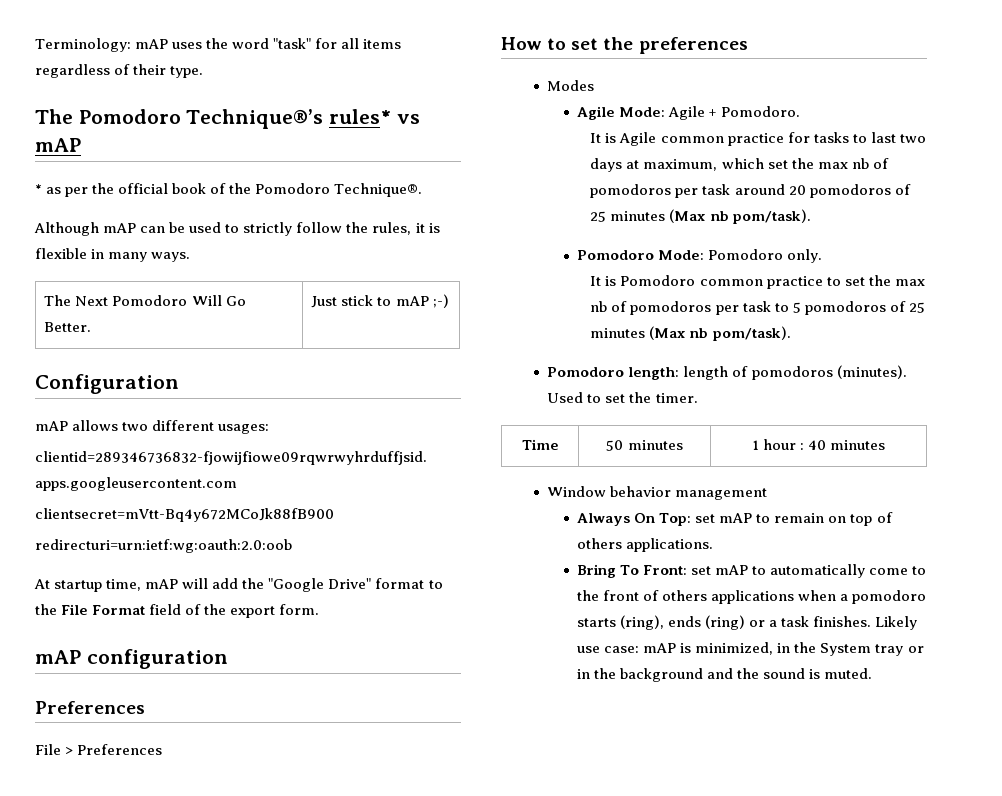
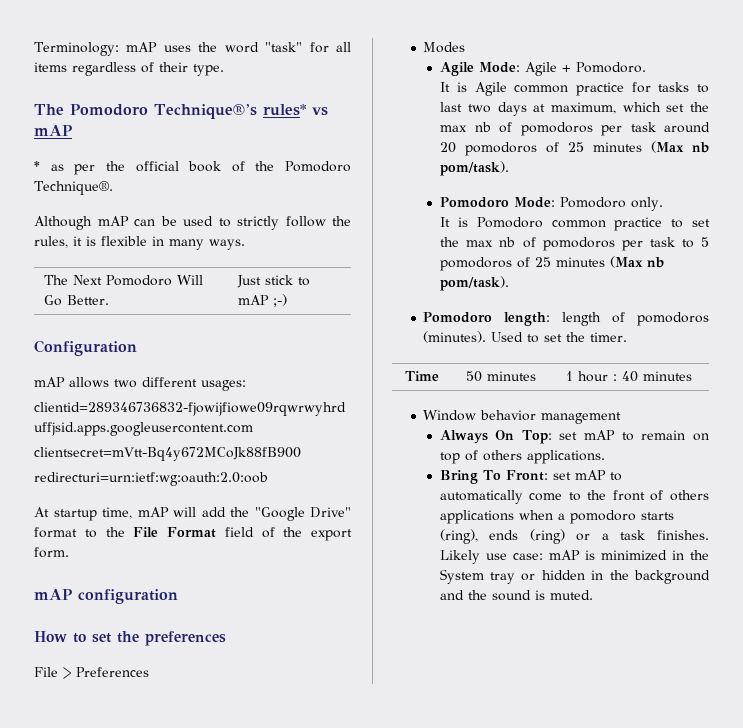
  mAP configuration
- Preferences
- File > Preferences
+ File > Preferences
- Likely use case: mAP is minimized, in the System tray or in the background and the sound is muted.
+ Likely use case: mAP is minimized in the System tray or hidden in the background and the sound is muted.

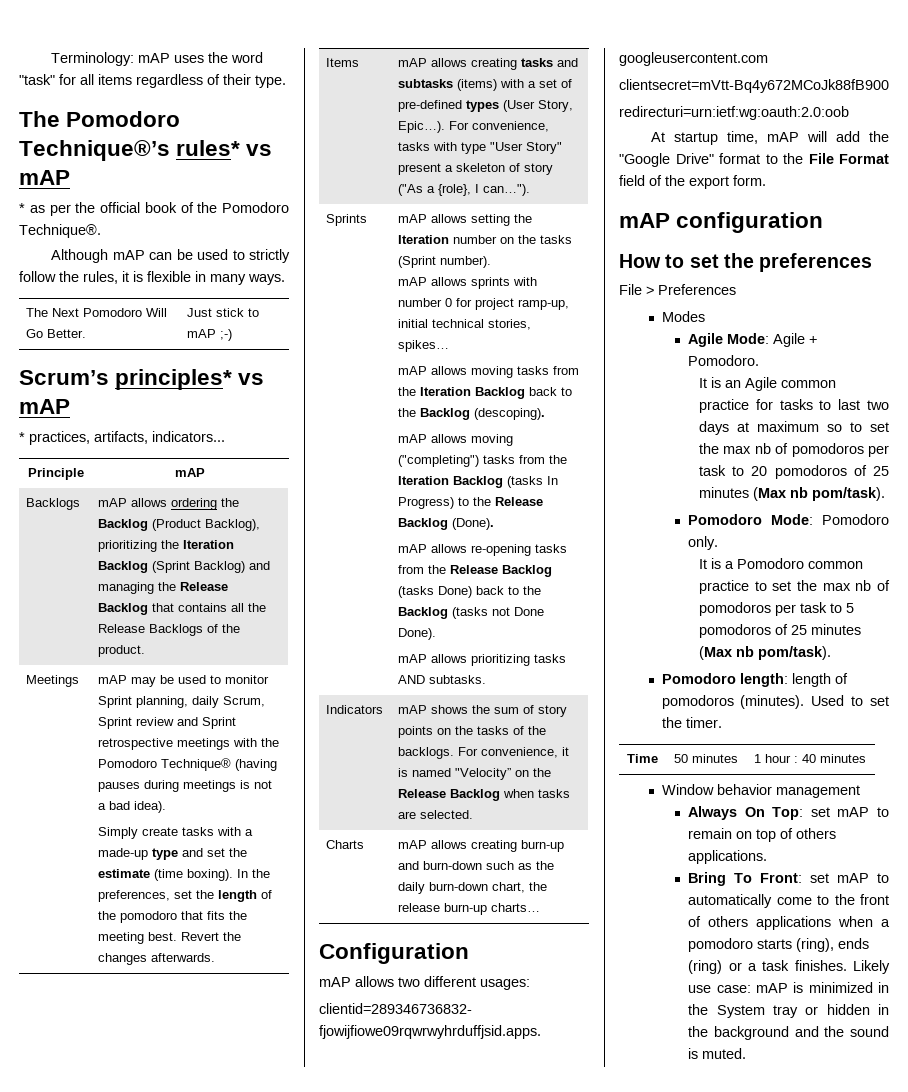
+ Scrum’s principles* vs mAP
+ * practices, artifacts, indicators...
+ Principle | mAP
+ Backlogs | mAP allows ordering the Backlog (Product Backlog), prioritizing the Iteration Backlog (Sprint Backlog) and managing the Release Backlog that contains all the Release Backlogs of the product.
+ Meetings | mAP may be used to monitor Sprint planning, daily Scrum, Sprint review and Sprint retrospective meetings with the Pomodoro Technique® (having pauses during meetings is not a bad idea).
+ Simply create tasks with a made-up type and set the estimate (time boxing). In the preferences, set the length of the pomodoro that fits the meeting best. Revert the changes afterwards.
+ Items | mAP allows creating tasks and subtasks (items) with a set of pre-defined types (User Story, Epic…). For convenience, tasks with type "User Story" present a skeleton of story ("As a {role}, I can…").
+ Sprints | mAP allows setting the Iteration number on the tasks (Sprint number).
+ mAP allows sprints with number 0 for project ramp-up, initial technical stories, spikes…
+ mAP allows moving tasks from the Iteration Backlog back to the Backlog (descoping).
+ mAP allows moving ("completing") tasks from the Iteration Backlog (tasks In Progress) to the Release Backlog (Done).
+ mAP allows re-opening tasks from the Release Backlog (tasks Done) back to the Backlog (tasks not Done Done).
+ mAP allows prioritizing tasks AND subtasks.
+ Indicators | mAP shows the sum of story points on the tasks of the backlogs. For convenience, it is named "Velocity” on the Release Backlog when tasks are selected.
+ Charts | mAP allows creating burn-up and burn-down such as the daily burn-down chart, the release burn-up charts…
- It is Agile common practice for tasks to last two days at maximum, which set the max nb of pomodoros per task around 20 pomodoros of 25 minutes (Max nb pom/task).
+ It is an Agile common practice for tasks to last two days at maximum so to set the max nb of pomodoros per task to 20 pomodoros of 25 minutes (Max nb pom/task).
- It is Pomodoro common practice to set the max nb of pomodoros per task to 5 pomodoros of 25 minutes (Max nb pom/task).
+ It is a Pomodoro common practice to set the max nb of pomodoros per task to 5 pomodoros of 25 minutes (Max nb pom/task).

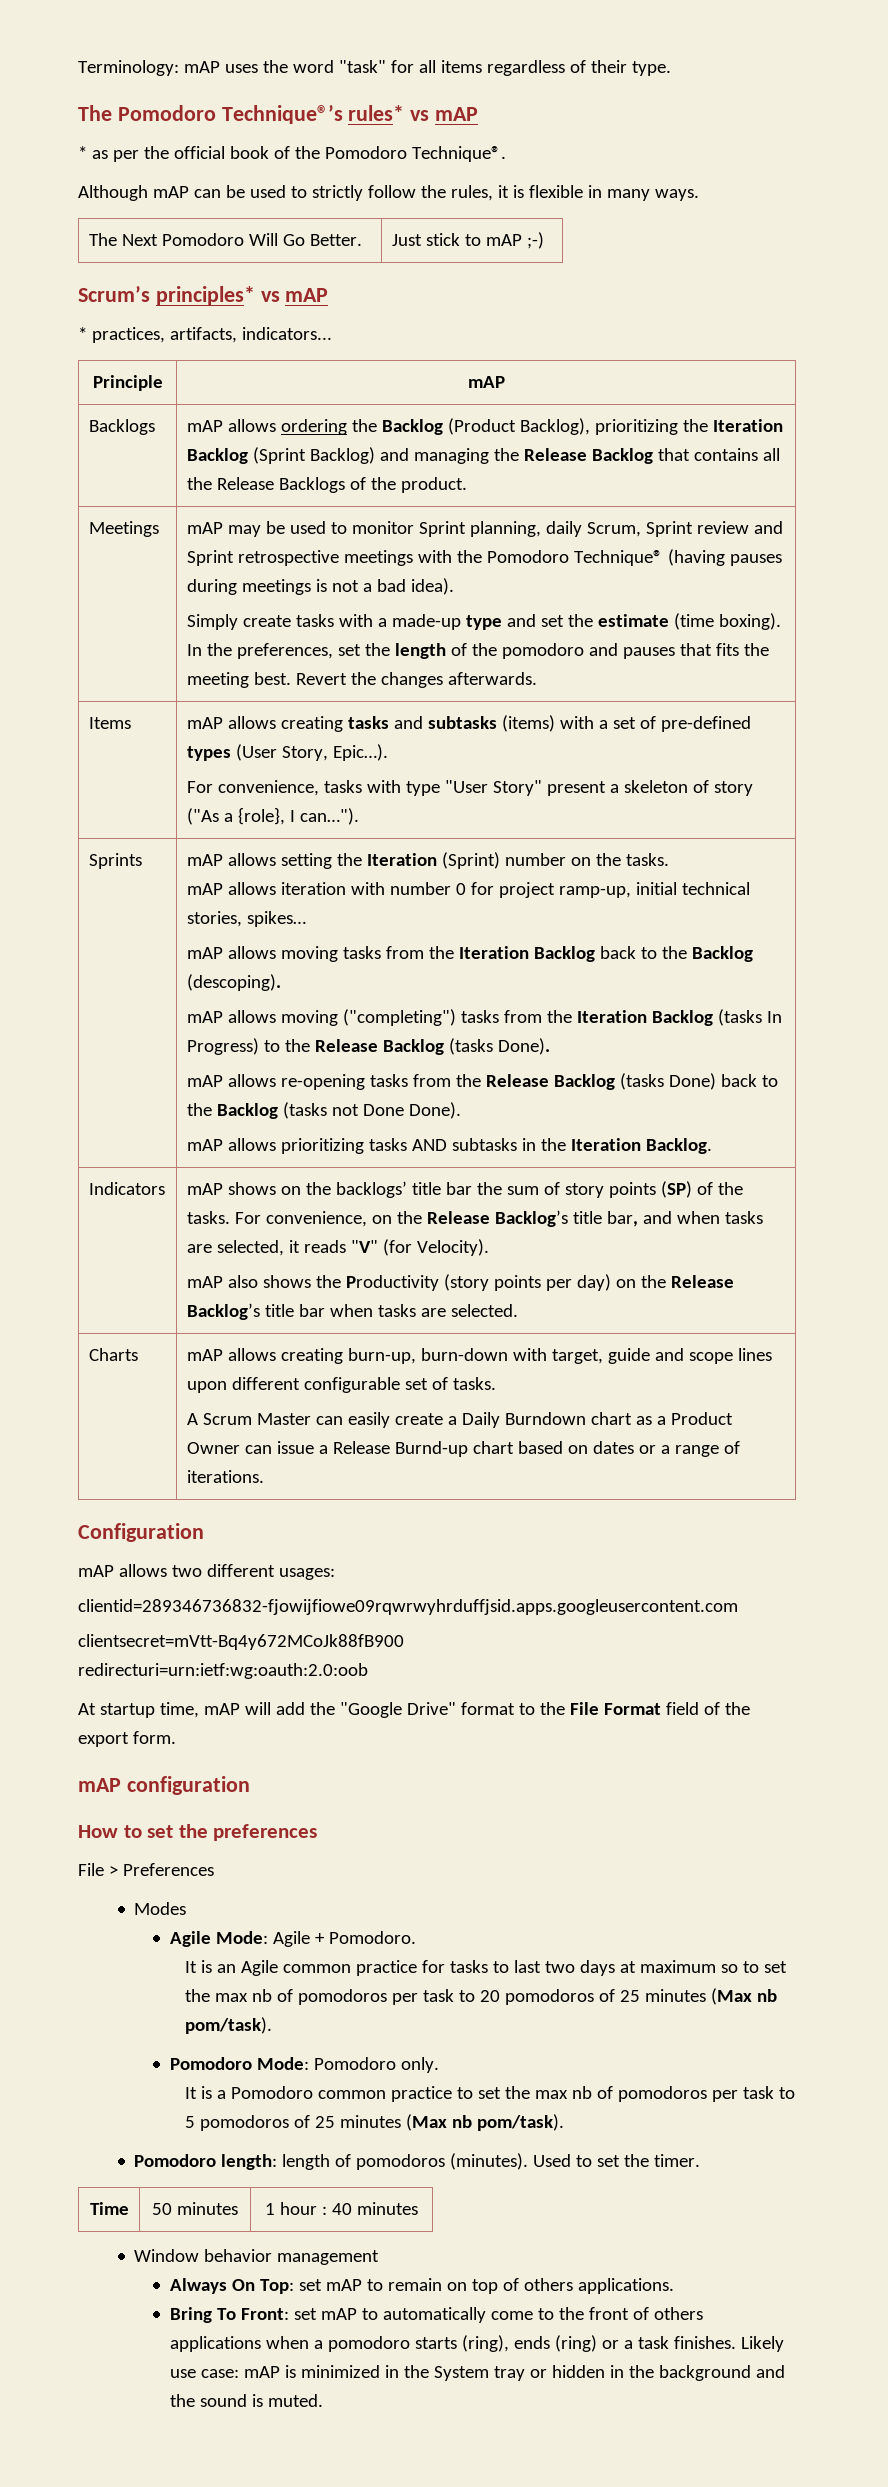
- In the preferences, set the length of the pomodoro that fits the meeting best.
+ In the preferences, set the length of the pomodoro and pauses that fits the meeting best.
- Items | mAP allows creating tasks and subtasks (items) with a set of pre-defined types (User Story, Epic…). For convenience, tasks with type "User Story" present a skeleton of story ("As a {role}, I can…").
+ Items | mAP allows creating tasks and subtasks (items) with a set of pre-defined types (User Story, Epic…).
+ For convenience, tasks with type "User Story" present a skeleton of story ("As a {role}, I can…").
- mAP allows setting the Iteration number on the tasks (Sprint number).
- mAP allows sprints with number 0 for project ramp-up, initial technical stories, spikes…
+ mAP allows setting the Iteration (Sprint) number on the tasks.
+ mAP allows iteration with number 0 for project ramp-up, initial technical stories, spikes…
- mAP allows moving ("completing") tasks from the Iteration Backlog (tasks In Progress) to the Release Backlog (Done).
+ mAP allows moving ("completing") tasks from the Iteration Backlog (tasks In Progress) to the Release Backlog (tasks Done).
- mAP allows prioritizing tasks AND subtasks.
- Indicators | mAP shows the sum of story points on the tasks of the backlogs. For convenience, it is named "Velocity” on the Release Backlog when tasks are selected.
+ mAP allows prioritizing tasks AND subtasks in the Iteration Backlog.
+ Indicators | mAP shows on the backlogs’ title bar the sum of story points (SP) of the tasks. For convenience, on the Release Backlog’s title bar, and when tasks are selected, it reads "V" (for Velocity).
+ mAP also shows the Productivity (story points per day) on the Release Backlog’s title bar when tasks are selected.
- mAP allows creating burn-up and burn-down such as the daily burn-down chart, the release burn-up charts…
+ mAP allows creating burn-up, burn-down with target, guide and scope lines upon different configurable set of tasks.
+ A Scrum Master can easily create a Daily Burndown chart as a Product Owner can issue a Release Burnd-up chart based on dates or a range of iterations.

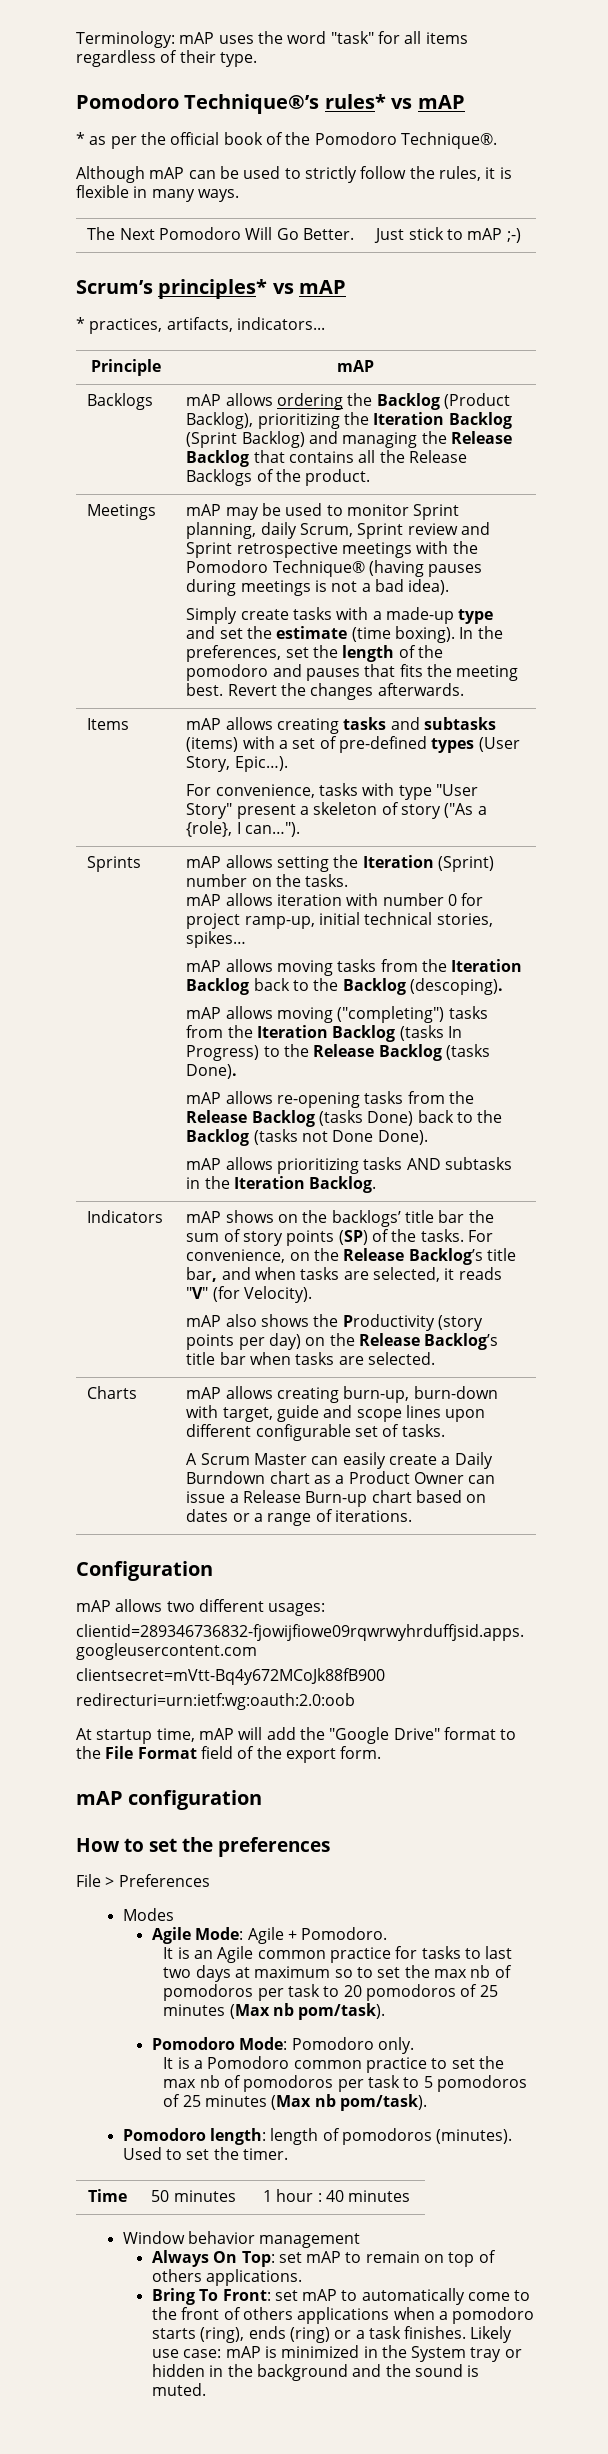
- The Pomodoro Technique®’s rules* vs mAP
+ Pomodoro Technique®’s rules* vs mAP
- A Scrum Master can easily create a Daily Burndown chart as a Product Owner can issue a Release Burnd-up chart based on dates or a range of iterations.
+ A Scrum Master can easily create a Daily Burndown chart as a Product Owner can issue a Release Burn-up chart based on dates or a range of iterations.

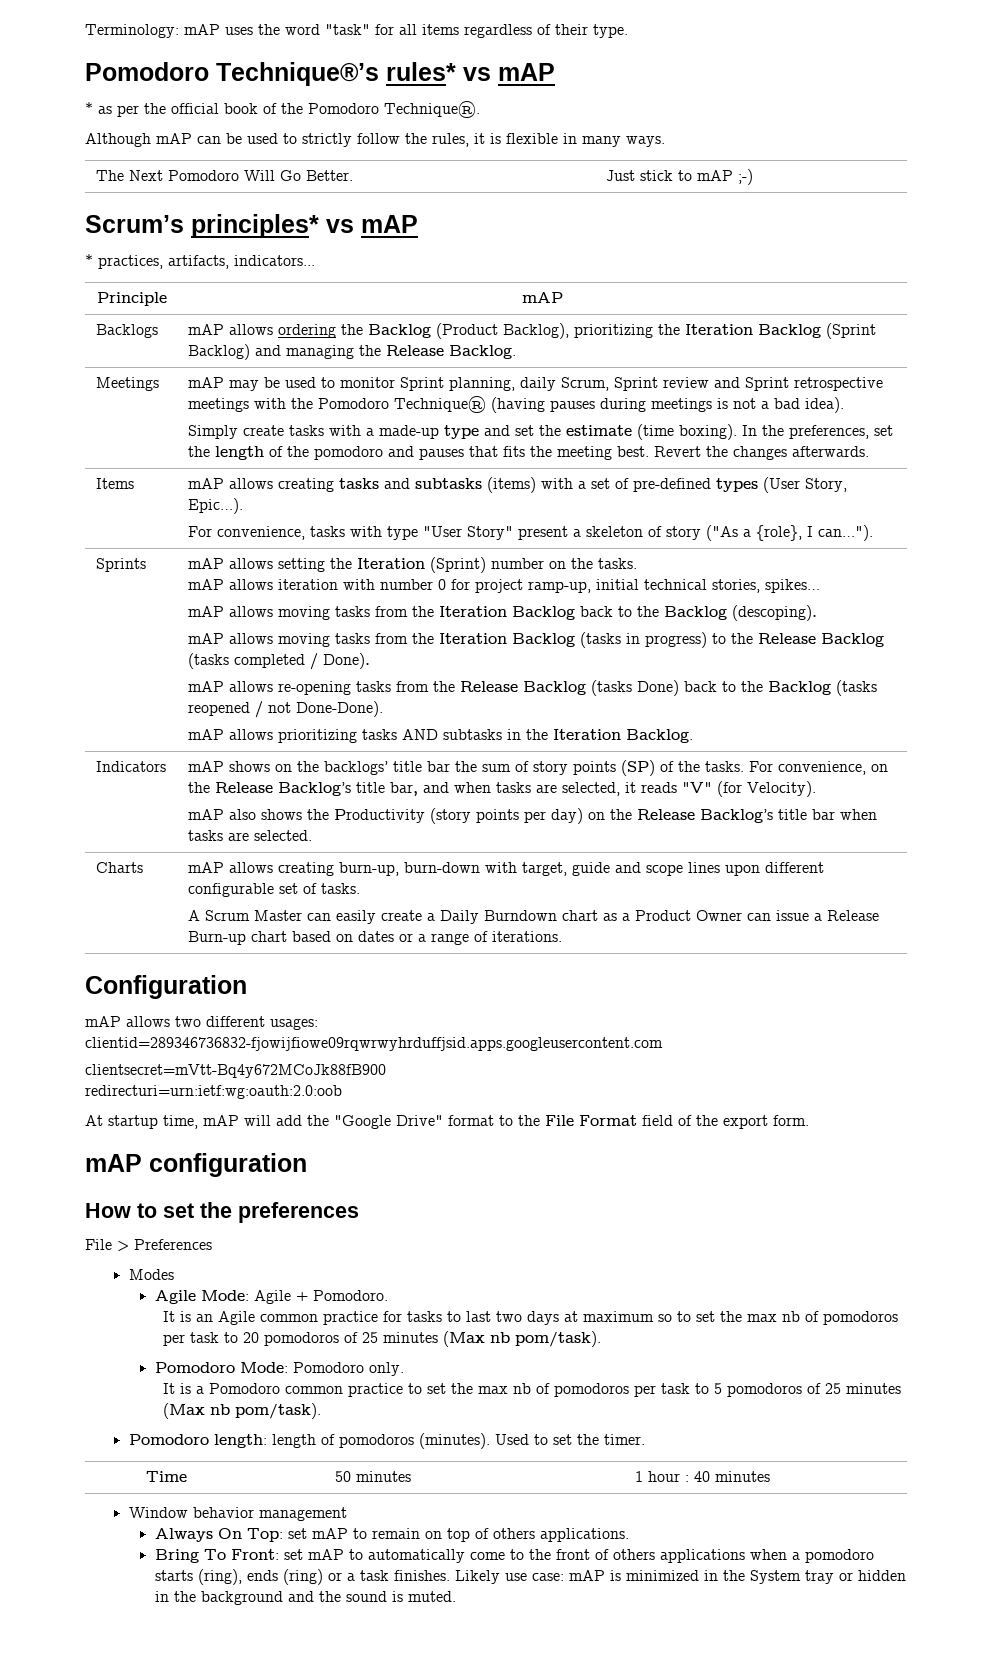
- Backlogs | mAP allows ordering the Backlog (Product Backlog), prioritizing the Iteration Backlog (Sprint Backlog) and managing the Release Backlog that contains all the Release Backlogs of the product.
+ Backlogs | mAP allows ordering the Backlog (Product Backlog), prioritizing the Iteration Backlog (Sprint Backlog) and managing the Release Backlog.
- mAP allows moving ("completing") tasks from the Iteration Backlog (tasks In Progress) to the Release Backlog (tasks Done).
+ mAP allows moving tasks from the Iteration Backlog (tasks in progress) to the Release Backlog (tasks completed / Done).
- mAP allows re-opening tasks from the Release Backlog (tasks Done) back to the Backlog (tasks not Done Done).
+ mAP allows re-opening tasks from the Release Backlog (tasks Done) back to the Backlog (tasks reopened / not Done-Done).

